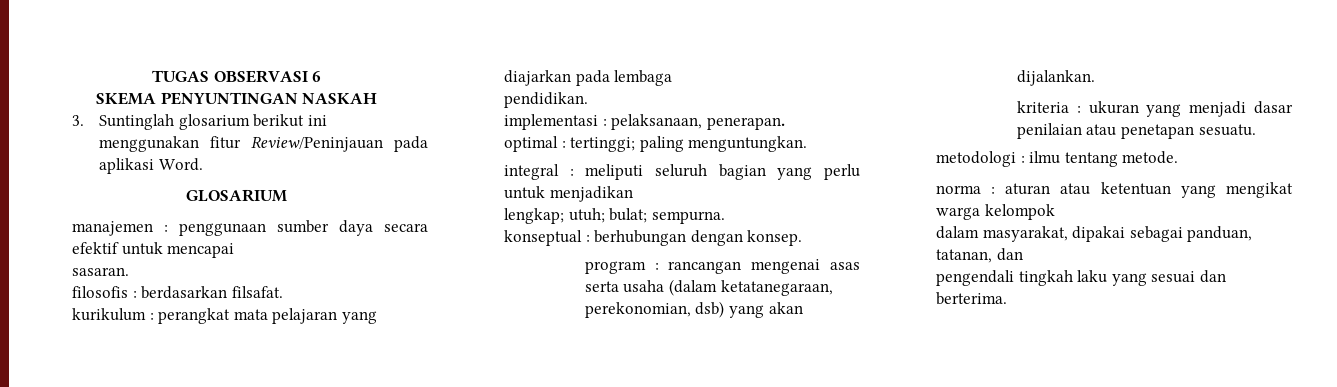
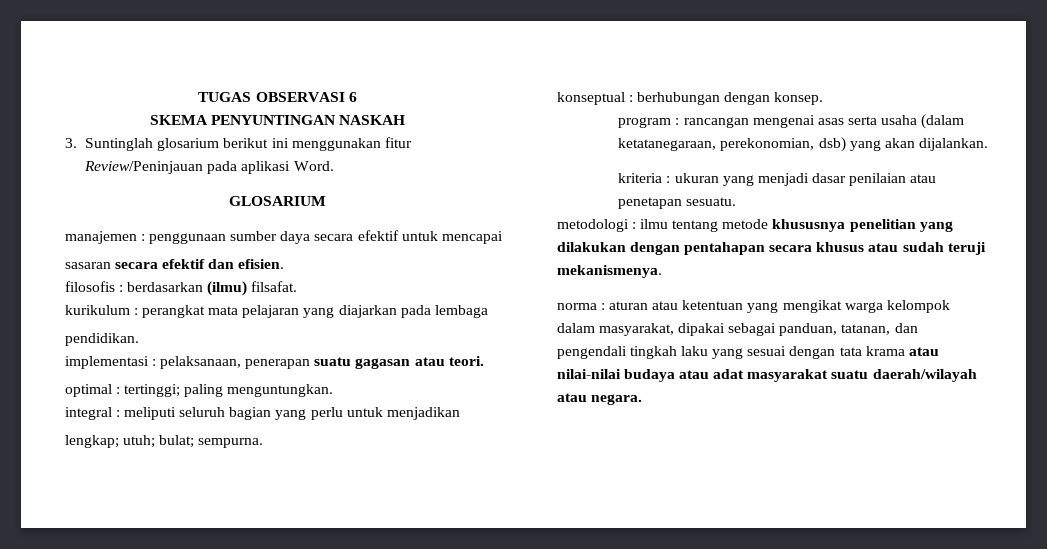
- sasaran.
+ sasaran secara efektif dan efisien.
- filosofis : berdasarkan filsafat.
+ filosofis : berdasarkan (ilmu) filsafat.
- implementasi : pelaksanaan, penerapan.
+ implementasi : pelaksanaan, penerapan suatu gagasan atau teori.
- metodologi : ilmu tentang metode.
+ metodologi : ilmu tentang metode khususnya penelitian yang dilakukan dengan pentahapan secara khusus atau sudah teruji mekanismenya.
- pengendali tingkah laku yang sesuai dan berterima.
+ pengendali tingkah laku yang sesuai dengan tata krama atau nilai-nilai budaya atau adat masyarakat suatu daerah/wilayah atau negara.

